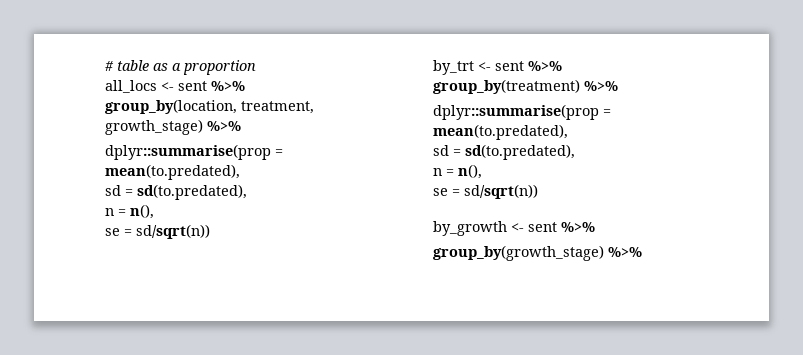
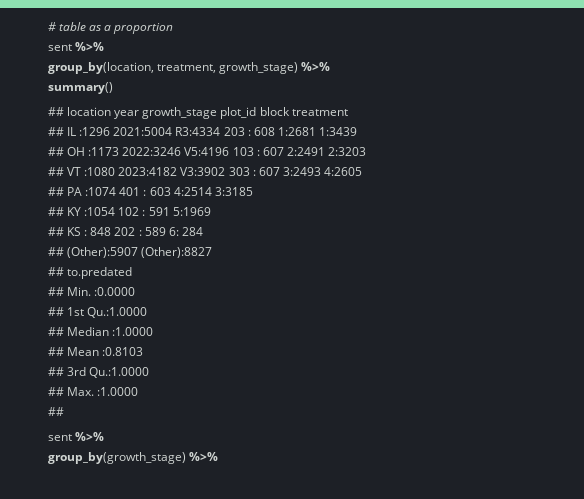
  # table as a proportion
- all_locs <- sent %>%
+ sent %>%
  group_by(location, treatment, growth_stage) %>%
- dplyr::summarise(prop = mean(to.predated),
- sd = sd(to.predated),
- n = n(),
- se = sd/sqrt(n))
- by_trt <- sent %>%
- group_by(treatment) %>%
- dplyr::summarise(prop = mean(to.predated),
- sd = sd(to.predated),
- n = n(),
- se = sd/sqrt(n))
- by_growth <- sent %>%
+ summary()
+ ## location year growth_stage plot_id block treatment
+ ## IL :1296 2021:5004 R3:4334 203 : 608 1:2681 1:3439
+ ## OH :1173 2022:3246 V5:4196 103 : 607 2:2491 2:3203
+ ## VT :1080 2023:4182 V3:3902 303 : 607 3:2493 4:2605
+ ## PA :1074 401 : 603 4:2514 3:3185
+ ## KY :1054 102 : 591 5:1969
+ ## KS : 848 202 : 589 6: 284
+ ## (Other):5907 (Other):8827
+ ## to.predated
+ ## Min. :0.0000
+ ## 1st Qu.:1.0000
+ ## Median :1.0000
+ ## Mean :0.8103
+ ## 3rd Qu.:1.0000
+ ## Max. :1.0000
+ ##
+ sent %>%

